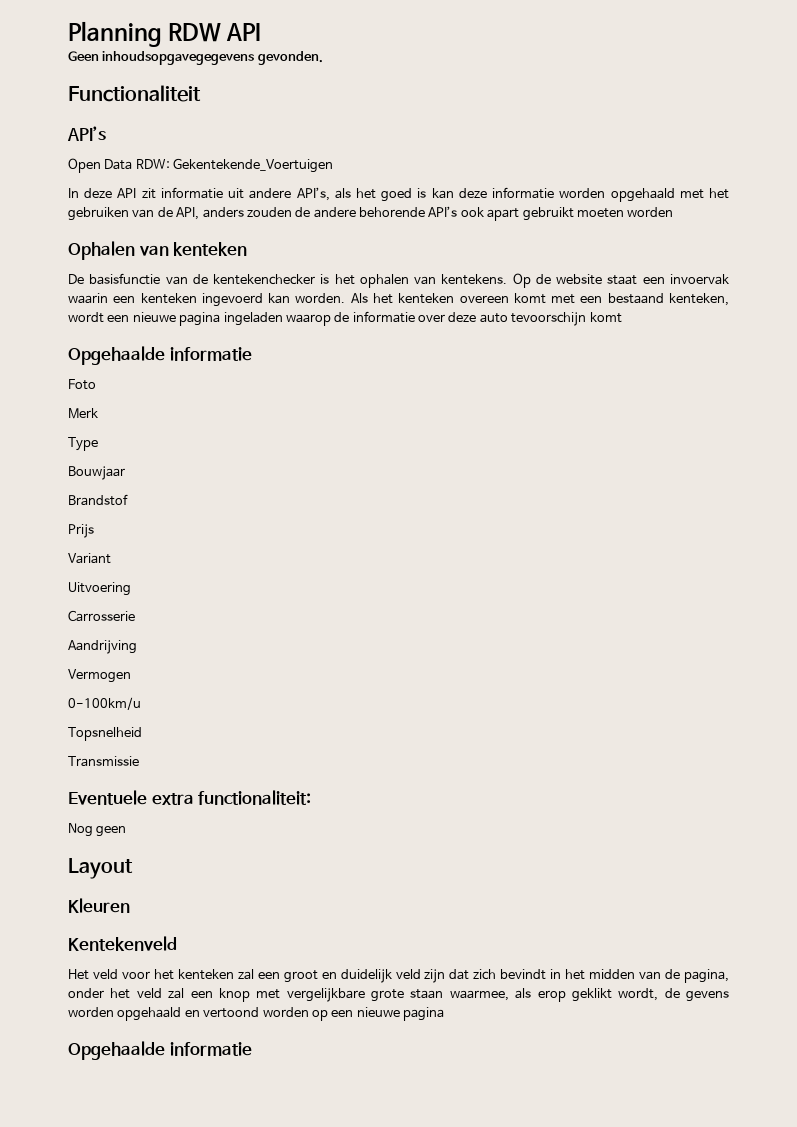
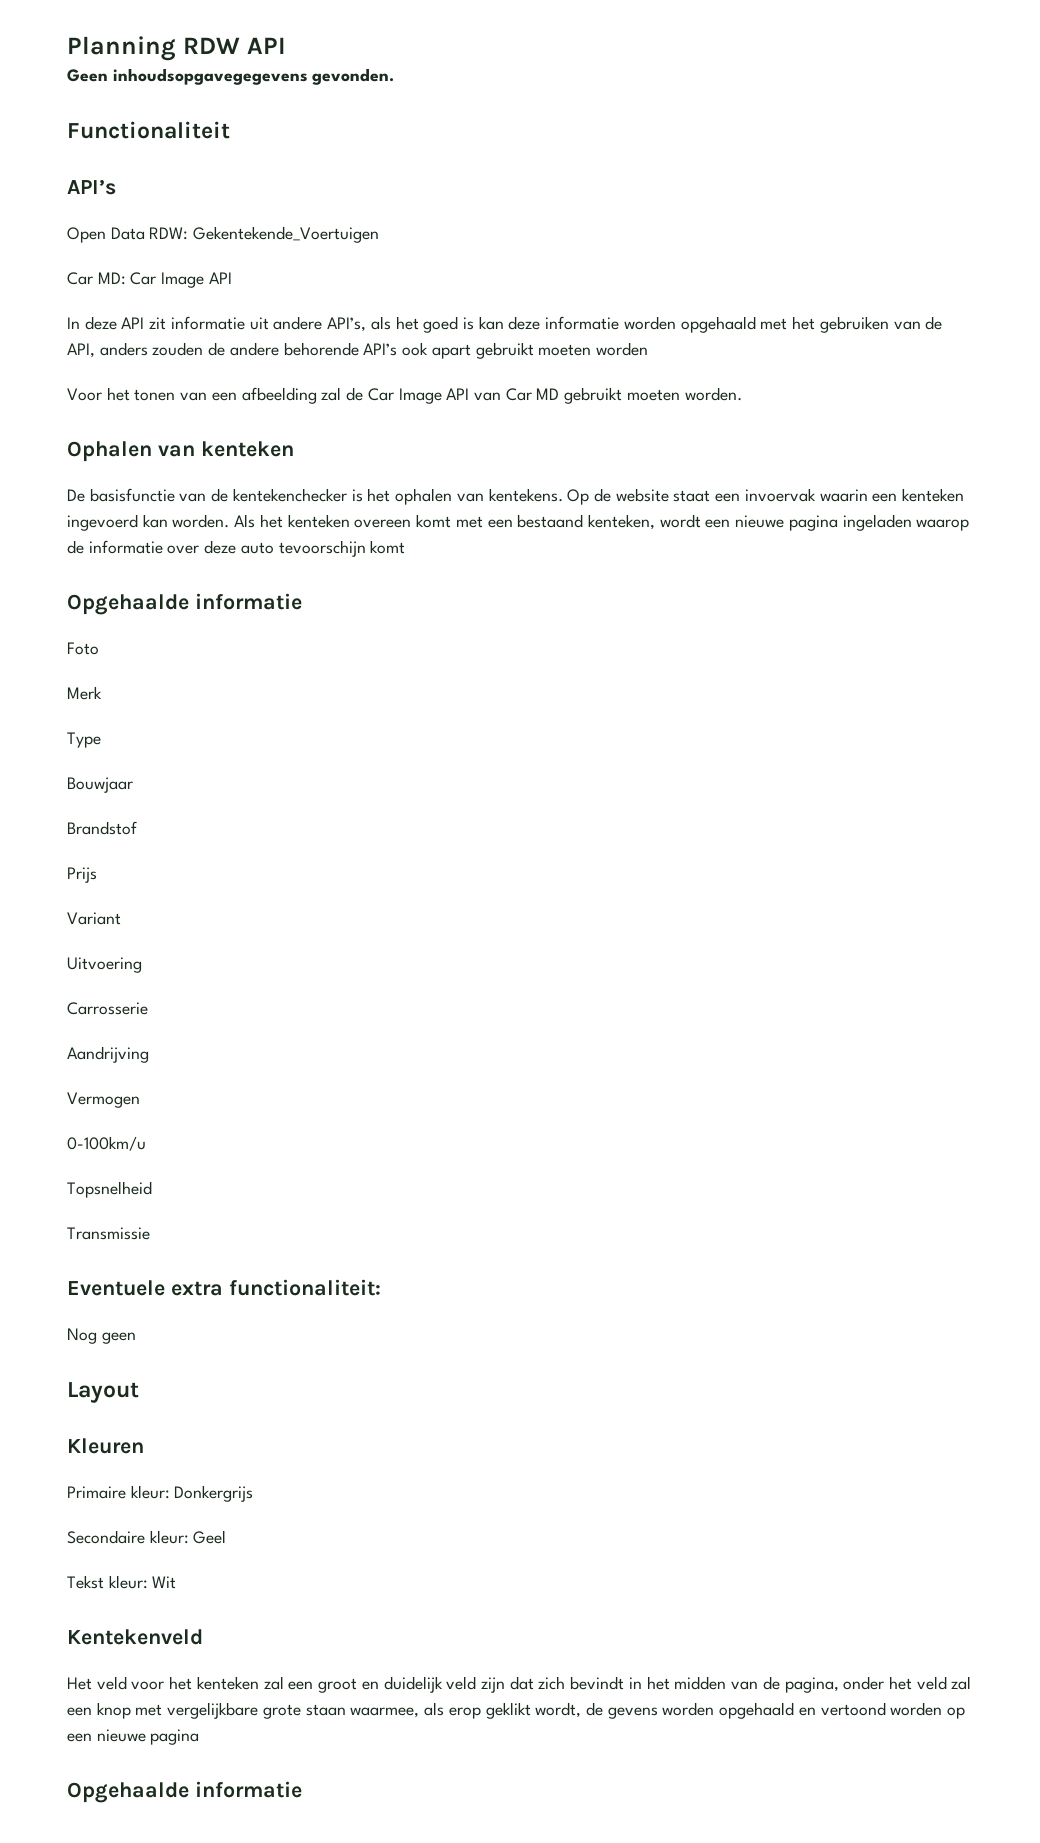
+ Car MD: Car Image API
+ Voor het tonen van een afbeelding zal de Car Image API van Car MD gebruikt moeten worden.
+ Primaire kleur: Donkergrijs
+ Secondaire kleur: Geel
+ Tekst kleur: Wit

